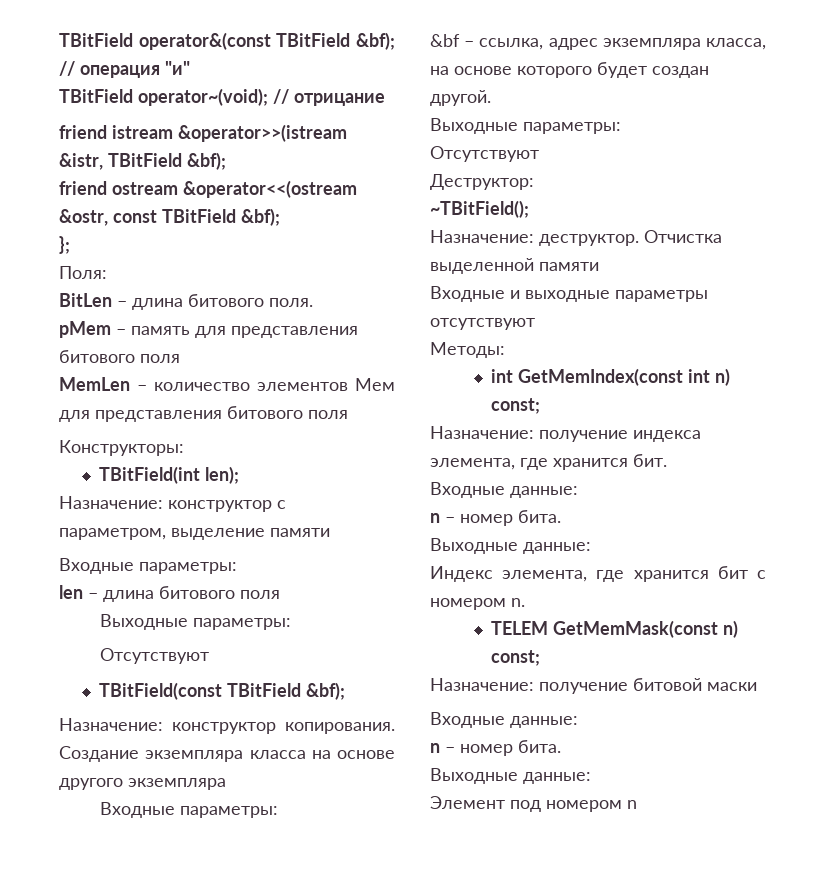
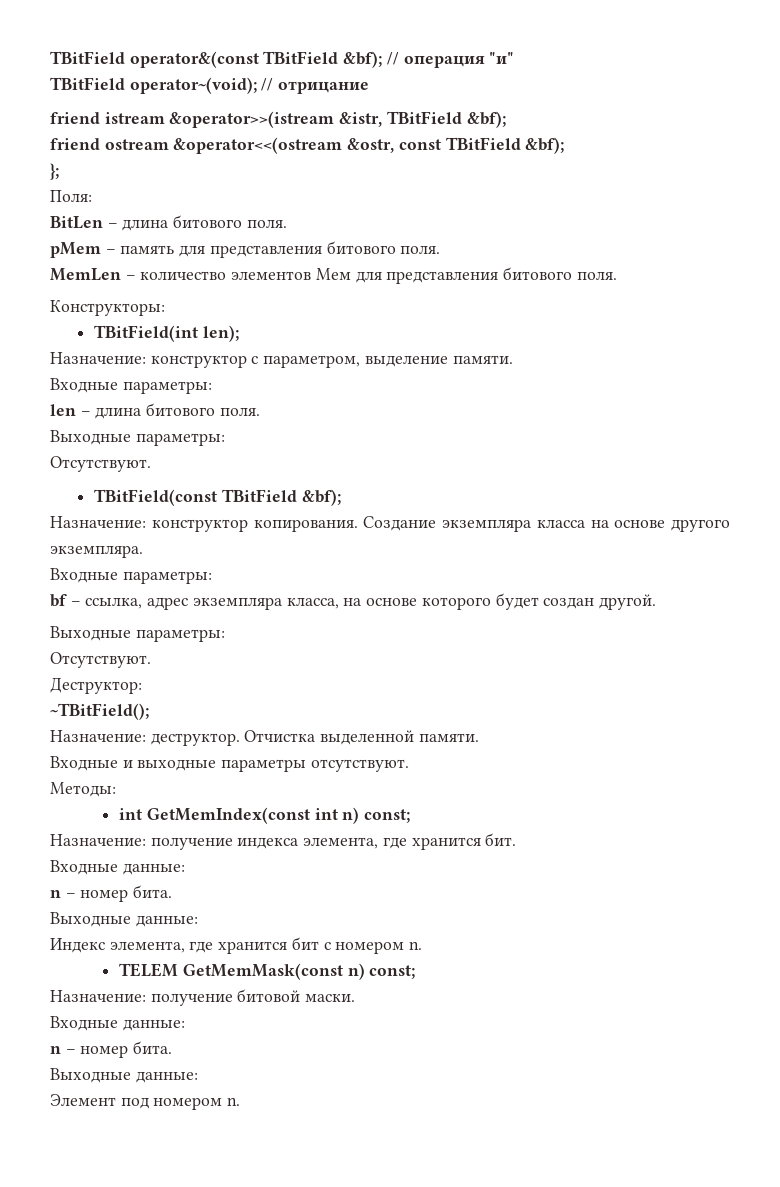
- pMem – память для представления битового поля
+ pMem – память для представления битового поля.
- MemLen – количество элементов Мем для представления битового поля
+ MemLen – количество элементов Мем для представления битового поля.
- Назначение: конструктор с параметром, выделение памяти
+ Назначение: конструктор с параметром, выделение памяти.
- len – длина битового поля
+ len – длина битового поля.
  Выходные параметры:
- Отсутствуют
+ Отсутствуют.
- Создание экземпляра класса на основе другого экземпляра
+ Создание экземпляра класса на основе другого экземпляра.
  Входные параметры:
- &bf – ссылка, адрес экземпляра класса, на основе которого будет создан другой.
+ bf – ссылка, адрес экземпляра класса, на основе которого будет создан другой.
  Выходные параметры:
- Отсутствуют
+ Отсутствуют.
- Отчистка выделенной памяти
+ Отчистка выделенной памяти.
- Входные и выходные параметры отсутствуют
+ Входные и выходные параметры отсутствуют.
- Назначение: получение битовой маски
+ Назначение: получение битовой маски.
- Элемент под номером n
+ Элемент под номером n.

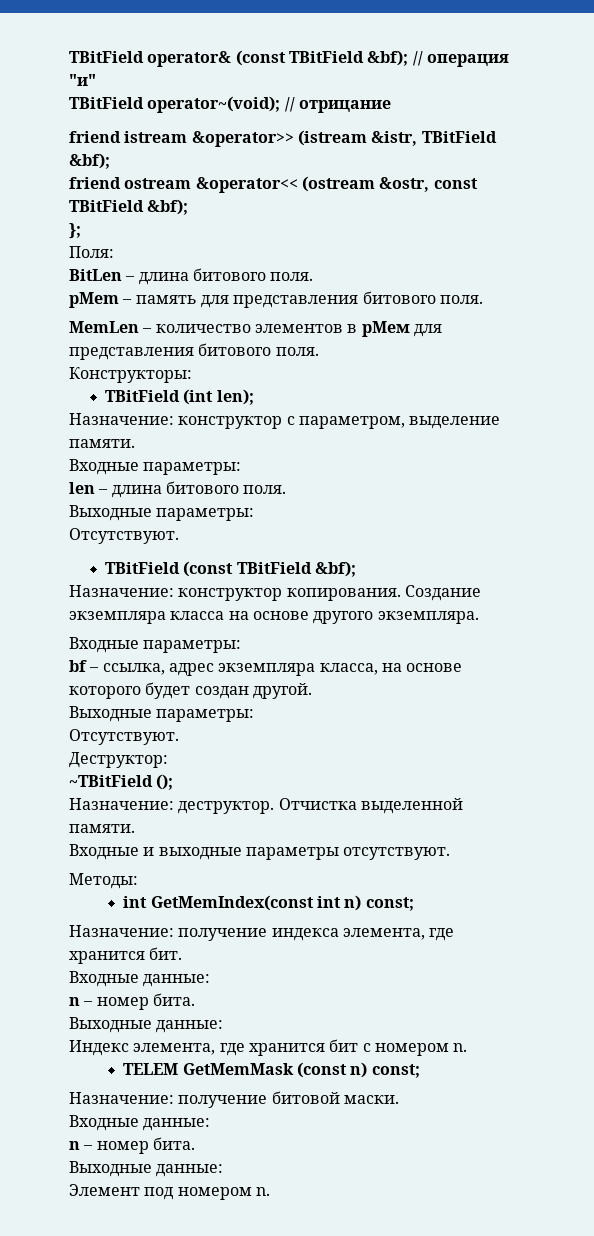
- TBitField operator&(const TBitField &bf); // операция "и"
+ TBitField operator& (const TBitField &bf); // операция "и"
- friend istream &operator>>(istream &istr, TBitField &bf);
+ friend istream &operator>> (istream &istr, TBitField &bf);
- friend ostream &operator<<(ostream &ostr, const TBitField &bf);
+ friend ostream &operator<< (ostream &ostr, const TBitField &bf);
- MemLen – количество элементов Мем для представления битового поля.
+ MemLen – количество элементов в pМем для представления битового поля.
- TBitField(int len);
+ TBitField (int len);
- TBitField(const TBitField &bf);
+ TBitField (const TBitField &bf);
- ~TBitField();
+ ~TBitField ();
- TELEM GetMemMask(const n) const;
+ TELEM GetMemMask (const n) const;

